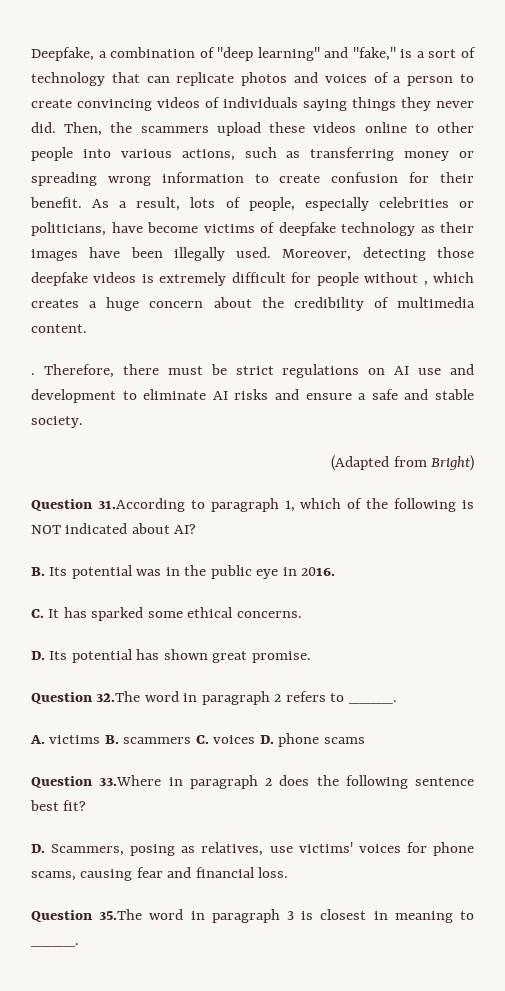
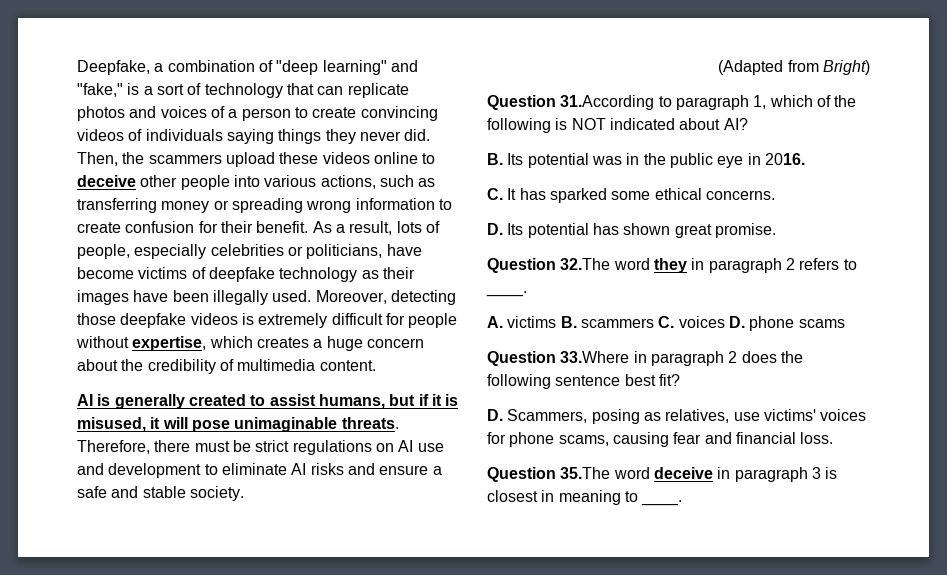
- Then, the scammers upload these videos online to other people into various actions, such as transferring money or spreading wrong information to create confusion for their benefit.
+ Then, the scammers upload these videos online to deceive other people into various actions, such as transferring money or spreading wrong information to create confusion for their benefit.
- Moreover, detecting those deepfake videos is extremely difficult for people without , which creates a huge concern about the credibility of multimedia content.
+ Moreover, detecting those deepfake videos is extremely difficult for people without expertise, which creates a huge concern about the credibility of multimedia content.
- .
+ AI is generally created to assist humans, but if it is misused, it will pose unimaginable threats.
- Question 32.The word in paragraph 2 refers to ____.
+ Question 32.The word they in paragraph 2 refers to ____.
- Question 35.The word in paragraph 3 is closest in meaning to ____.
+ Question 35.The word deceive in paragraph 3 is closest in meaning to ____.

